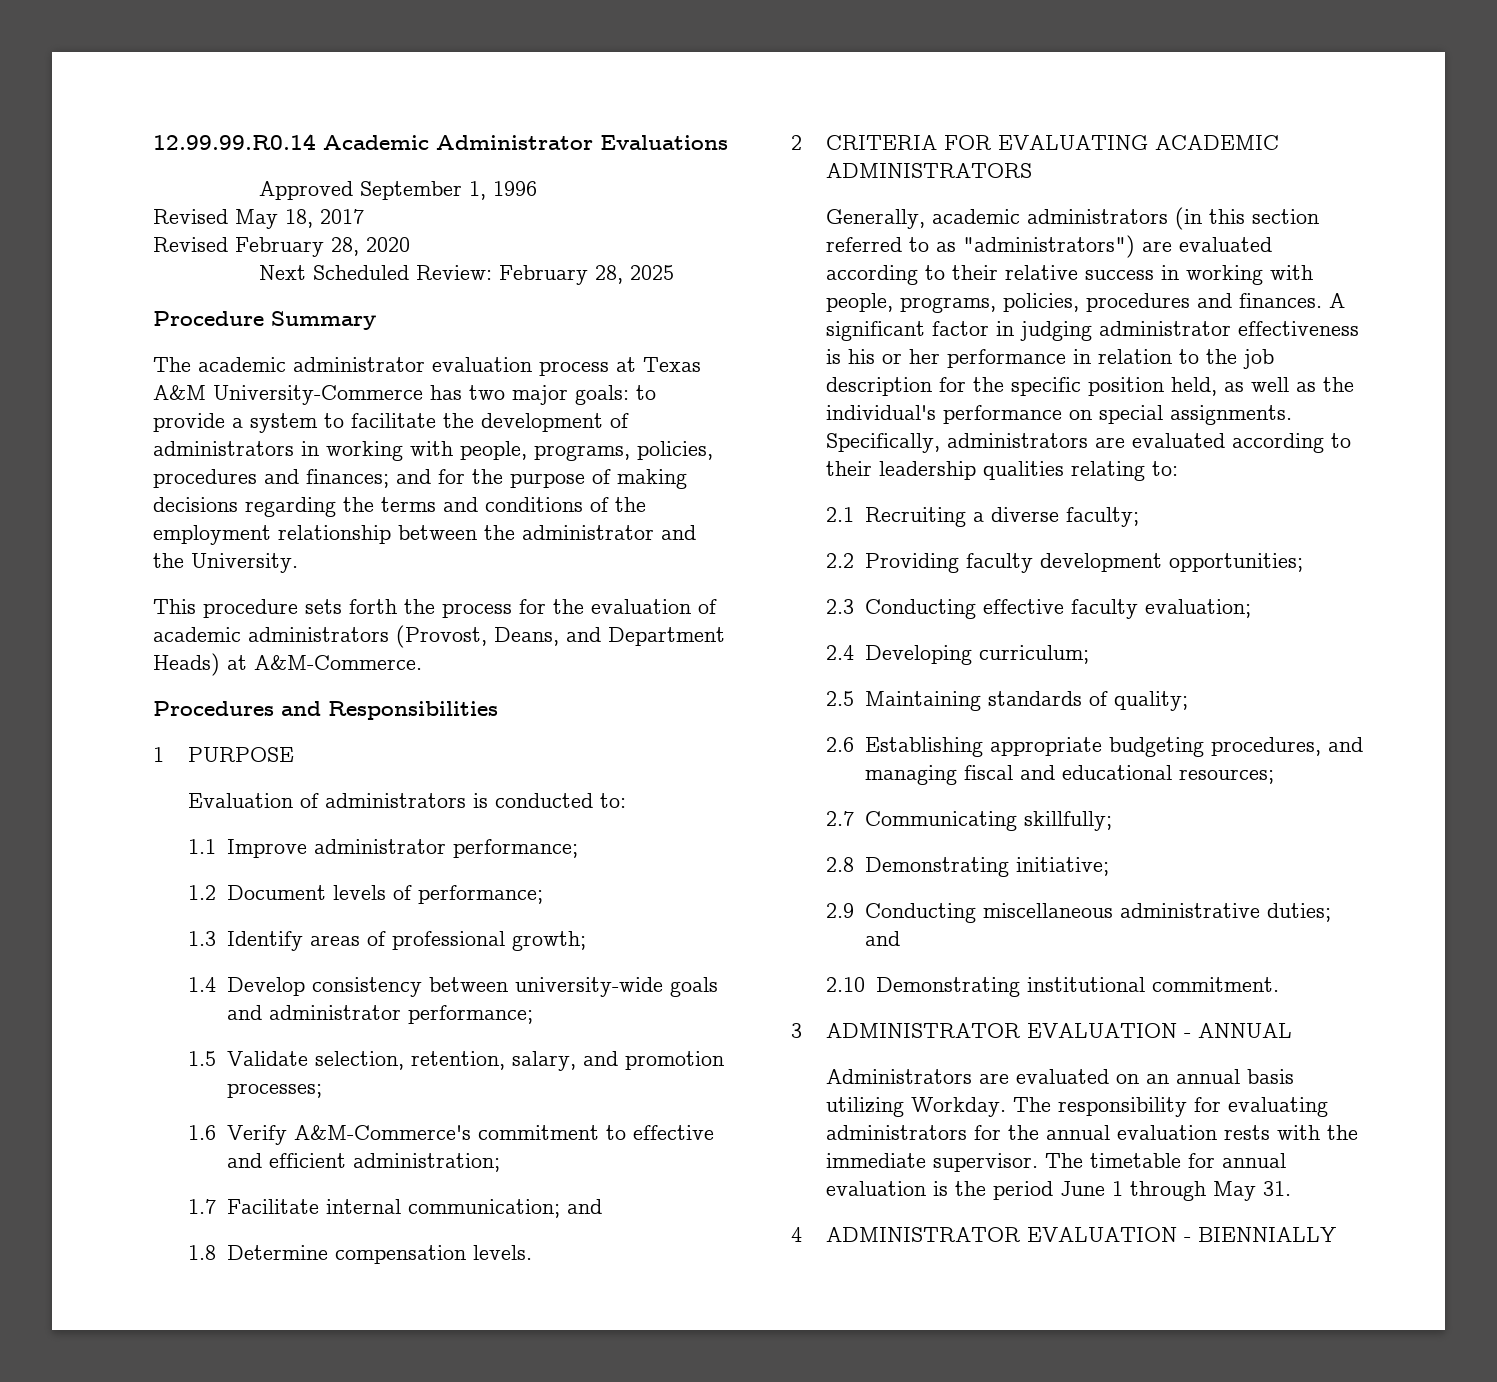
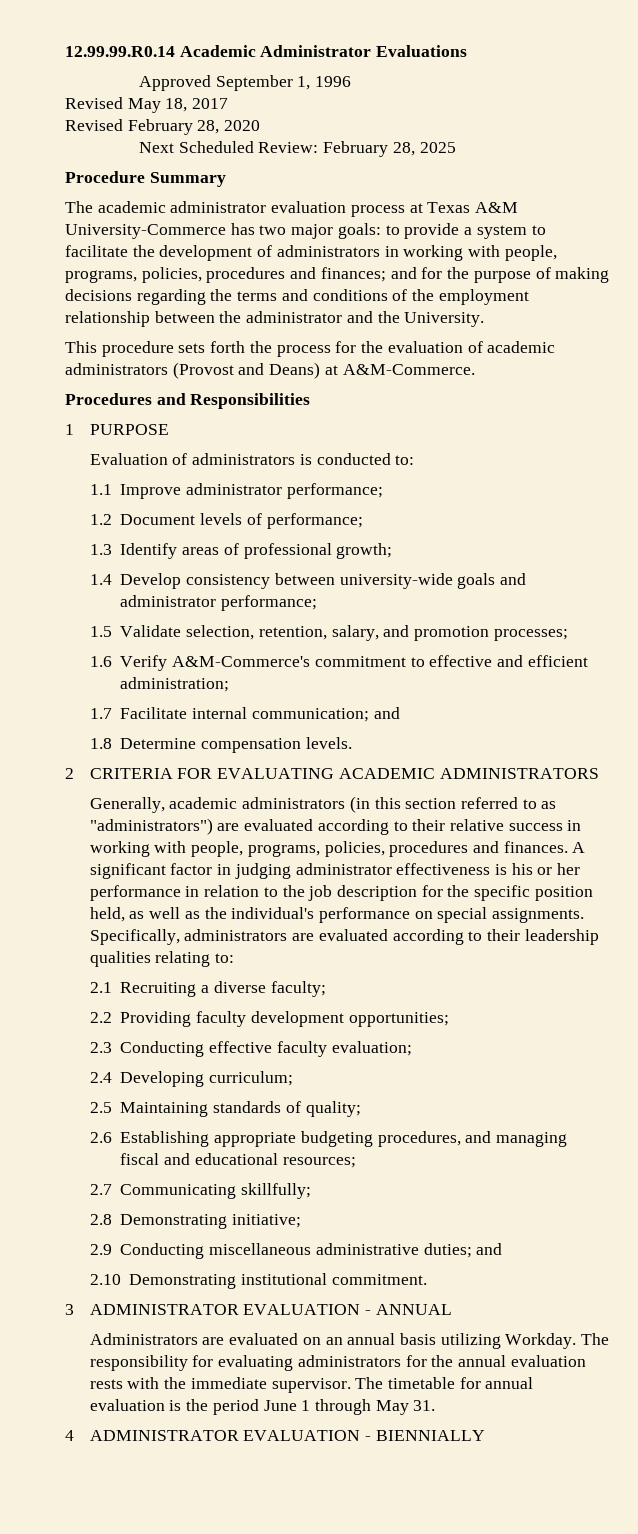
- This procedure sets forth the process for the evaluation of academic administrators (Provost, Deans, and Department Heads) at A&M-Commerce.
+ This procedure sets forth the process for the evaluation of academic administrators (Provost and Deans) at A&M-Commerce.

